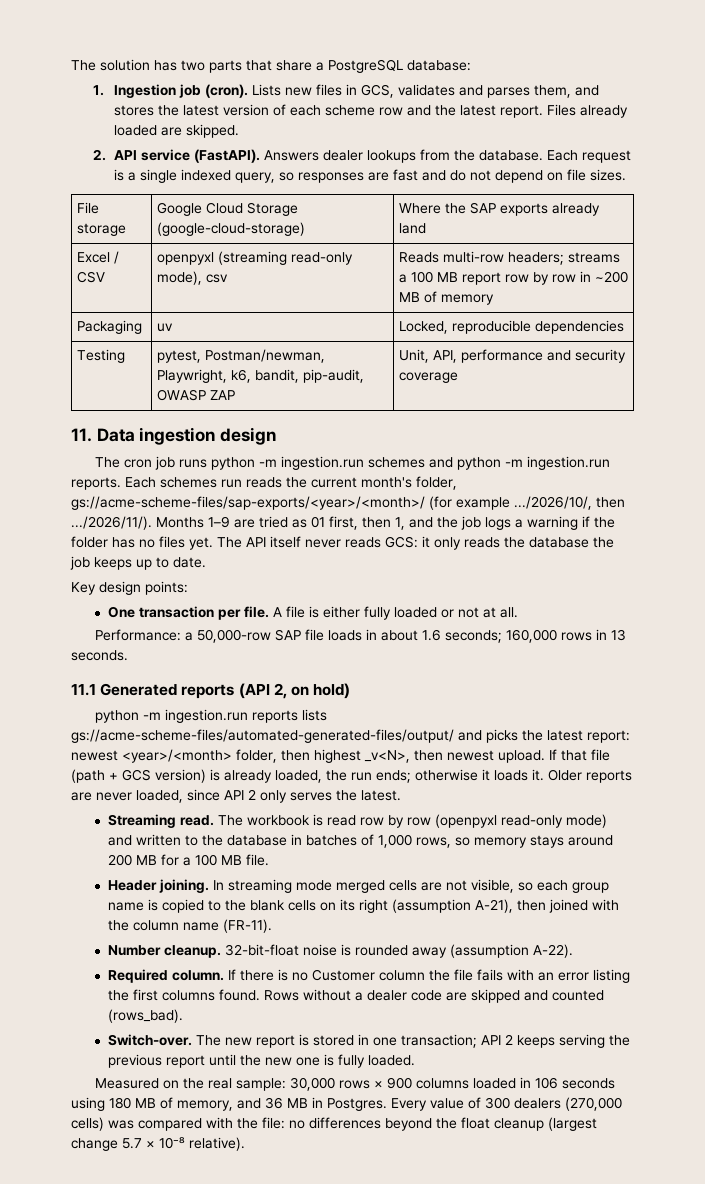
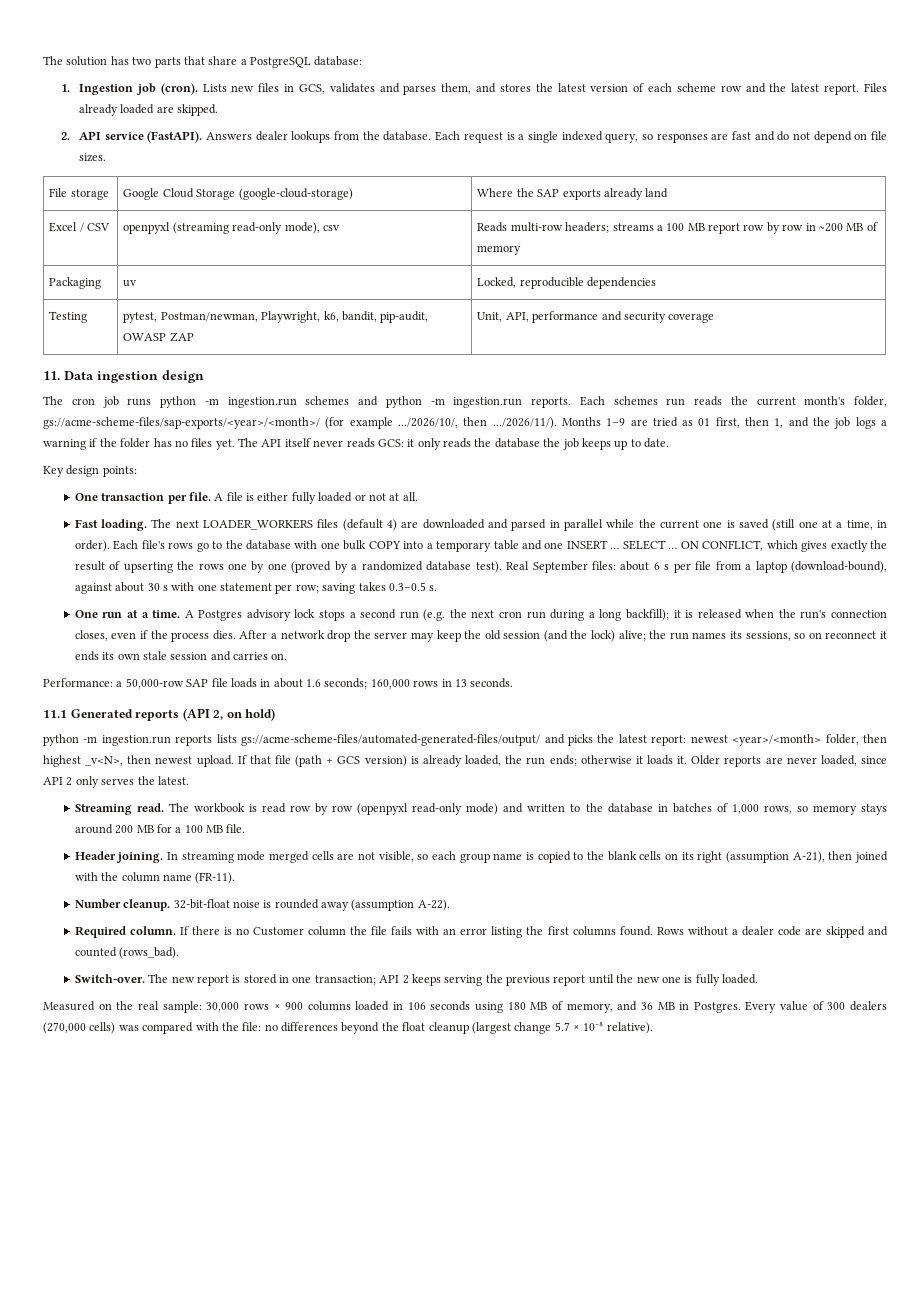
+ Fast loading. The next LOADER_WORKERS files (default 4) are downloaded and parsed in parallel while the current one is saved (still one at a time, in order). Each file's rows go to the database with one bulk COPY into a temporary table and one INSERT … SELECT … ON CONFLICT, which gives exactly the result of upserting the rows one by one (proved by a randomized database test). Real September files: about 6 s per file from a laptop (download-bound), against about 30 s with one statement per row; saving takes 0.3–0.5 s.
+ One run at a time. A Postgres advisory lock stops a second run (e.g. the next cron run during a long backfill); it is released when the run's connection closes, even if the process dies. After a network drop the server may keep the old session (and the lock) alive; the run names its sessions, so on reconnect it ends its own stale session and carries on.

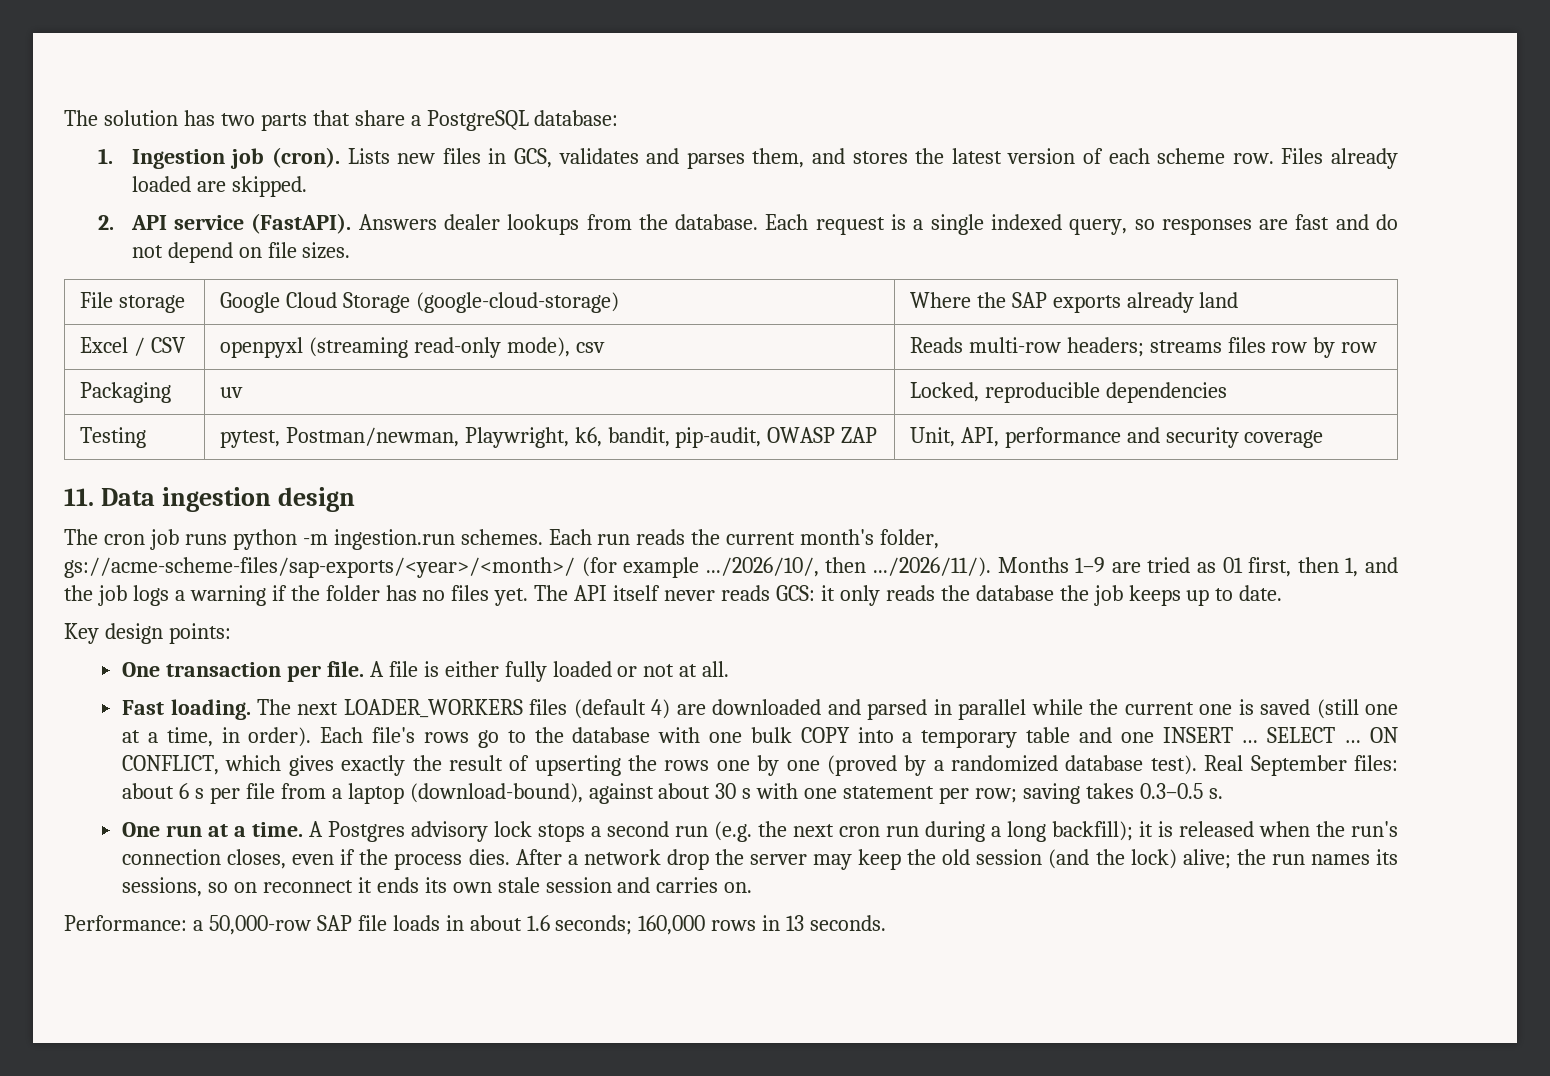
- Lists new files in GCS, validates and parses them, and stores the latest version of each scheme row and the latest report.
+ Lists new files in GCS, validates and parses them, and stores the latest version of each scheme row.
- Excel / CSV | openpyxl (streaming read-only mode), csv | Reads multi-row headers; streams a 100 MB report row by row in ~200 MB of memory
+ Excel / CSV | openpyxl (streaming read-only mode), csv | Reads multi-row headers; streams files row by row
- The cron job runs python -m ingestion.run schemes and python -m ingestion.run reports. Each schemes run reads the current month's folder, gs://acme-scheme-files/sap-exports/<year>/<month>/ (for example .../2026/10/, then .../2026/11/). Months 1–9 are tried as 01 first, then 1, and the job logs a warning if the folder has no files yet.
+ The cron job runs python -m ingestion.run schemes. Each run reads the current month's folder, gs://acme-scheme-files/sap-exports/<year>/<month>/ (for example .../2026/10/, then .../2026/11/). Months 1–9 are tried as 01 first, then 1, and the job logs a warning if the folder has no files yet.
- 11.1 Generated reports (API 2, on hold)
- python -m ingestion.run reports lists gs://acme-scheme-files/automated-generated-files/output/ and picks the latest report: newest <year>/<month> folder, then highest _v<N>, then newest upload. If that file (path + GCS version) is already loaded, the run ends; otherwise it loads it. Older reports are never loaded, since API 2 only serves the latest.
- Streaming read. The workbook is read row by row (openpyxl read-only mode) and written to the database in batches of 1,000 rows, so memory stays around 200 MB for a 100 MB file.
- Header joining. In streaming mode merged cells are not visible, so each group name is copied to the blank cells on its right (assumption A-21), then joined with the column name (FR-11).
- Number cleanup. 32-bit-float noise is rounded away (assumption A-22).
- Required column. If there is no Customer column the file fails with an error listing the first columns found. Rows without a dealer code are skipped and counted (rows_bad).
- Switch-over. The new report is stored in one transaction; API 2 keeps serving the previous report until the new one is fully loaded.
- Measured on the real sample: 30,000 rows × 900 columns loaded in 106 seconds using 180 MB of memory, and 36 MB in Postgres. Every value of 300 dealers (270,000 cells) was compared with the file: no differences beyond the float cleanup (largest change 5.7 × 10⁻⁸ relative).

